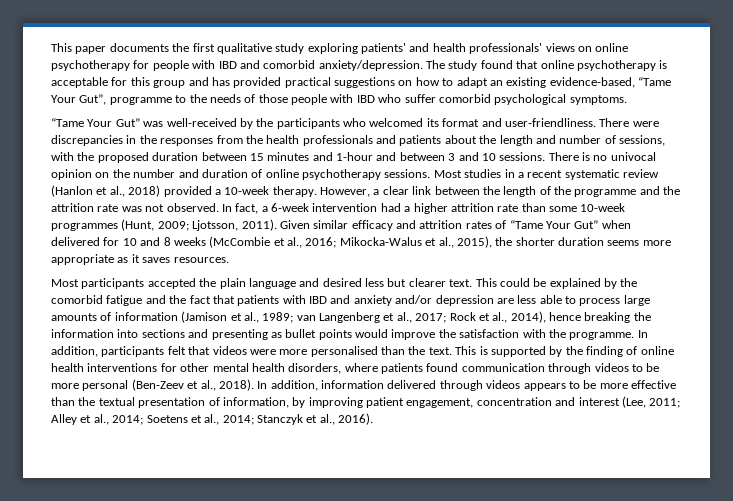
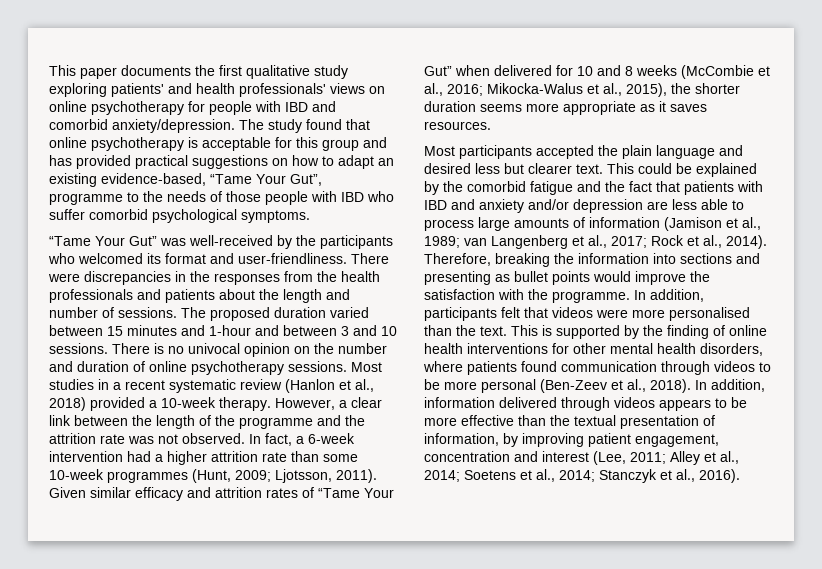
- There were discrepancies in the responses from the health professionals and patients about the length and number of sessions, with the proposed duration between 15 minutes and 1-hour and between 3 and 10 sessions.
+ There were discrepancies in the responses from the health professionals and patients about the length and number of sessions. The proposed duration varied between 15 minutes and 1-hour and between 3 and 10 sessions.
- This could be explained by the comorbid fatigue and the fact that patients with IBD and anxiety and/or depression are less able to process large amounts of information (Jamison et al., 1989; van Langenberg et al., 2017; Rock et al., 2014), hence breaking the information into sections and presenting as bullet points would improve the satisfaction with the programme.
+ This could be explained by the comorbid fatigue and the fact that patients with IBD and anxiety and/or depression are less able to process large amounts of information (Jamison et al., 1989; van Langenberg et al., 2017; Rock et al., 2014). Therefore, breaking the information into sections and presenting as bullet points would improve the satisfaction with the programme.

